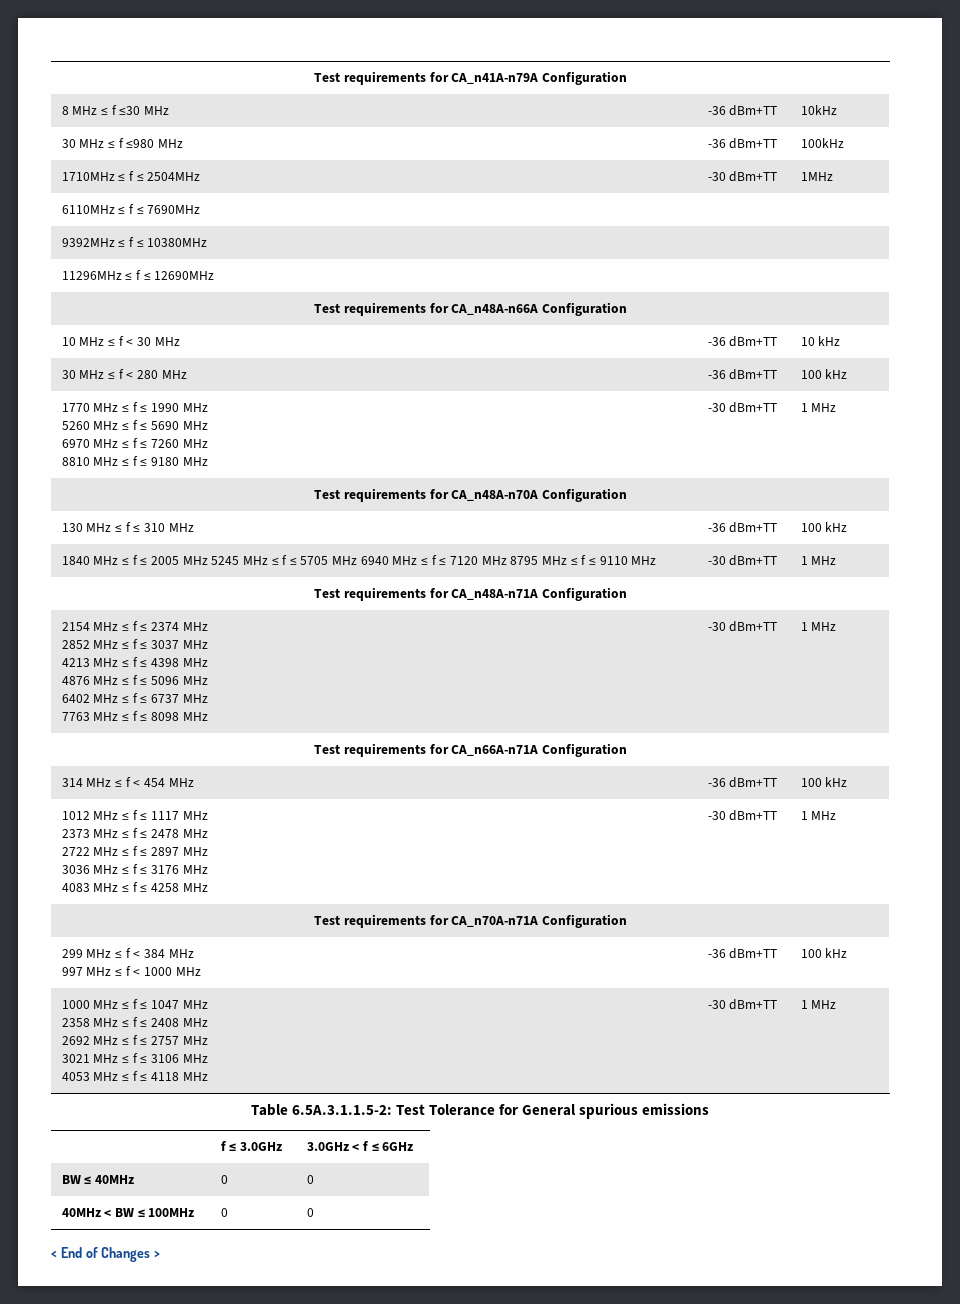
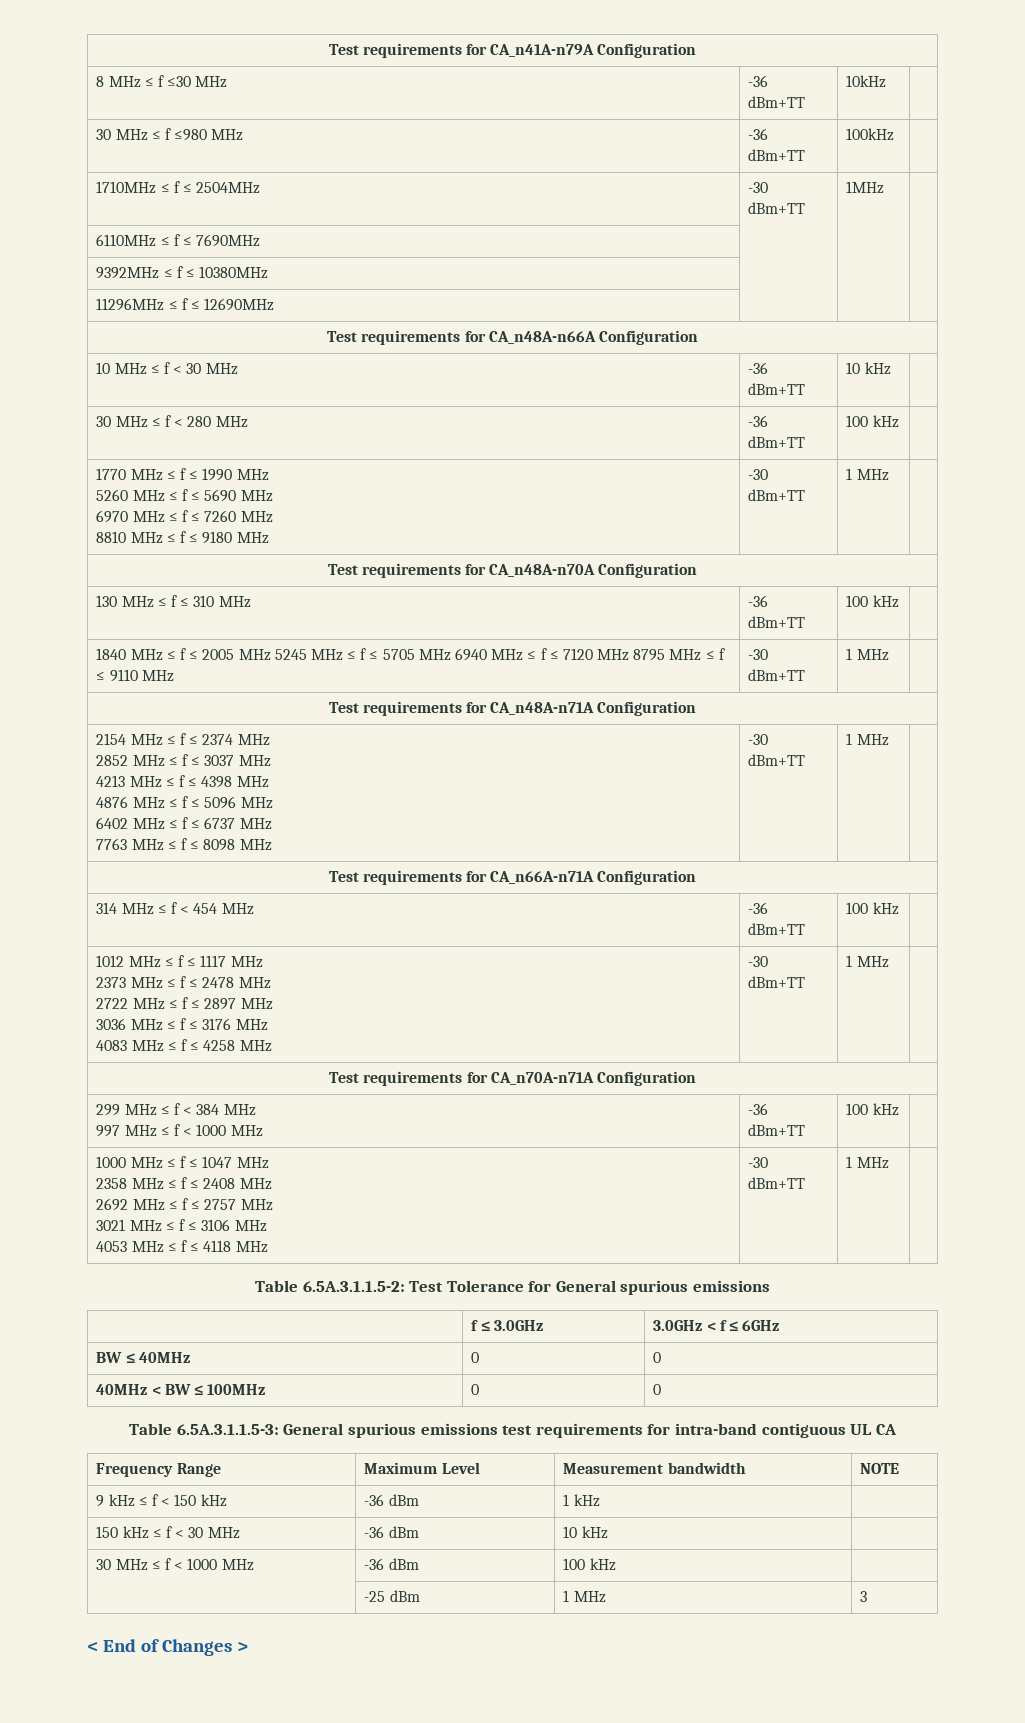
+ Table 6.5A.3.1.1.5-3: General spurious emissions test requirements for intra-band contiguous UL CA
+ Frequency Range | Maximum Level | Measurement bandwidth | NOTE
+ 9 kHz ≤ f < 150 kHz | -36 dBm | 1 kHz |
+ 150 kHz ≤ f < 30 MHz | -36 dBm | 10 kHz |
+ 30 MHz ≤ f < 1000 MHz | -36 dBm | 100 kHz |
+ | -25 dBm | 1 MHz | 3

